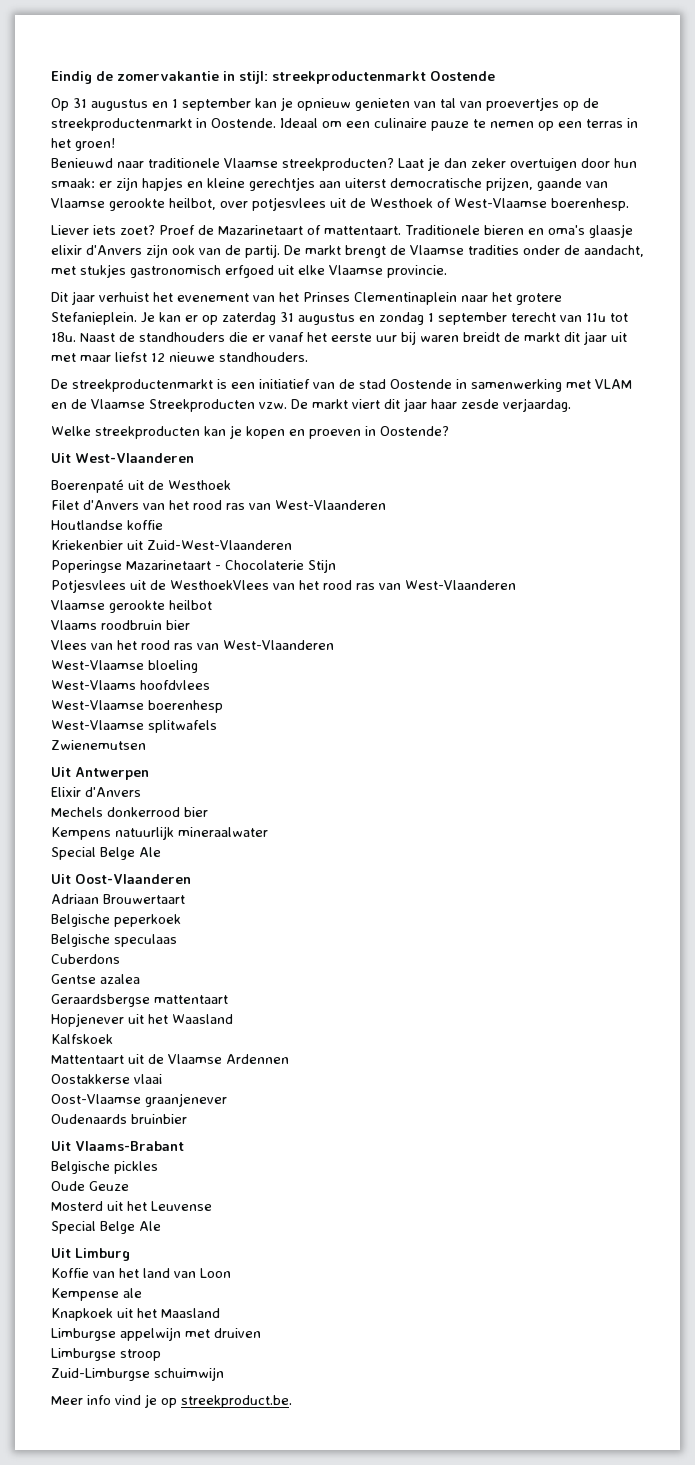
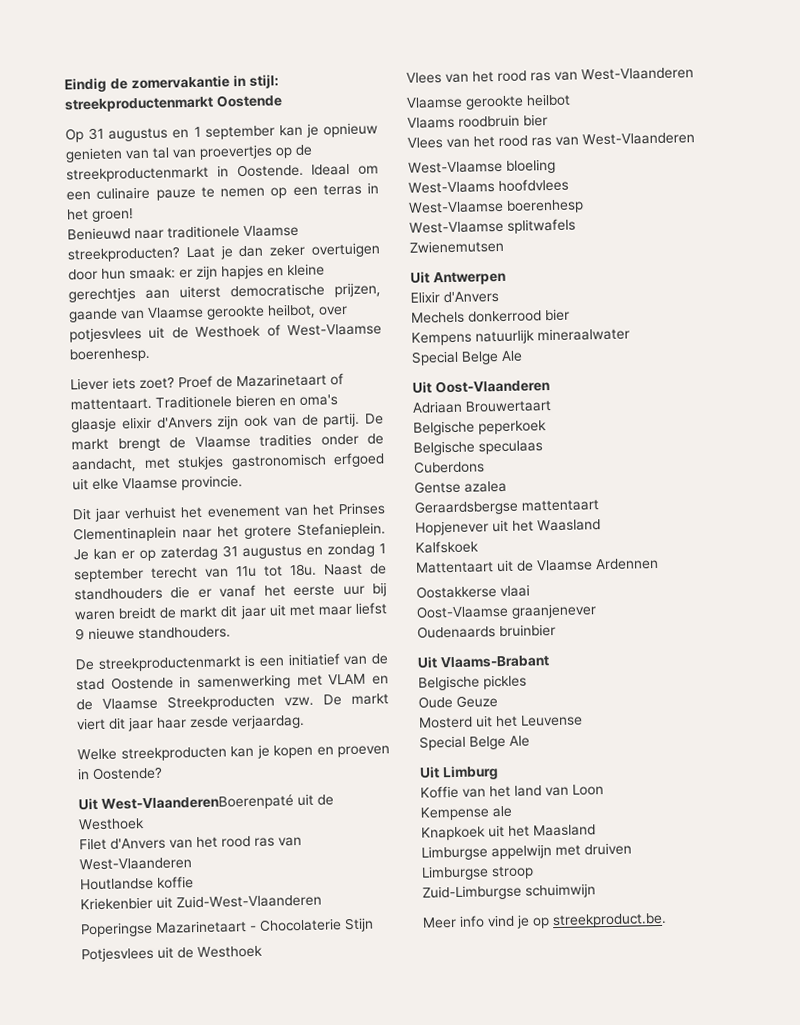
- Naast de standhouders die er vanaf het eerste uur bij waren breidt de markt dit jaar uit met maar liefst 12 nieuwe standhouders.
+ Naast de standhouders die er vanaf het eerste uur bij waren breidt de markt dit jaar uit met maar liefst 9 nieuwe standhouders.
- Uit West-Vlaanderen
- Boerenpaté uit de Westhoek
+ Uit West-VlaanderenBoerenpaté uit de Westhoek
- Potjesvlees uit de WesthoekVlees van het rood ras van West-Vlaanderen
+ Potjesvlees uit de Westhoek
+ Vlees van het rood ras van West-Vlaanderen

